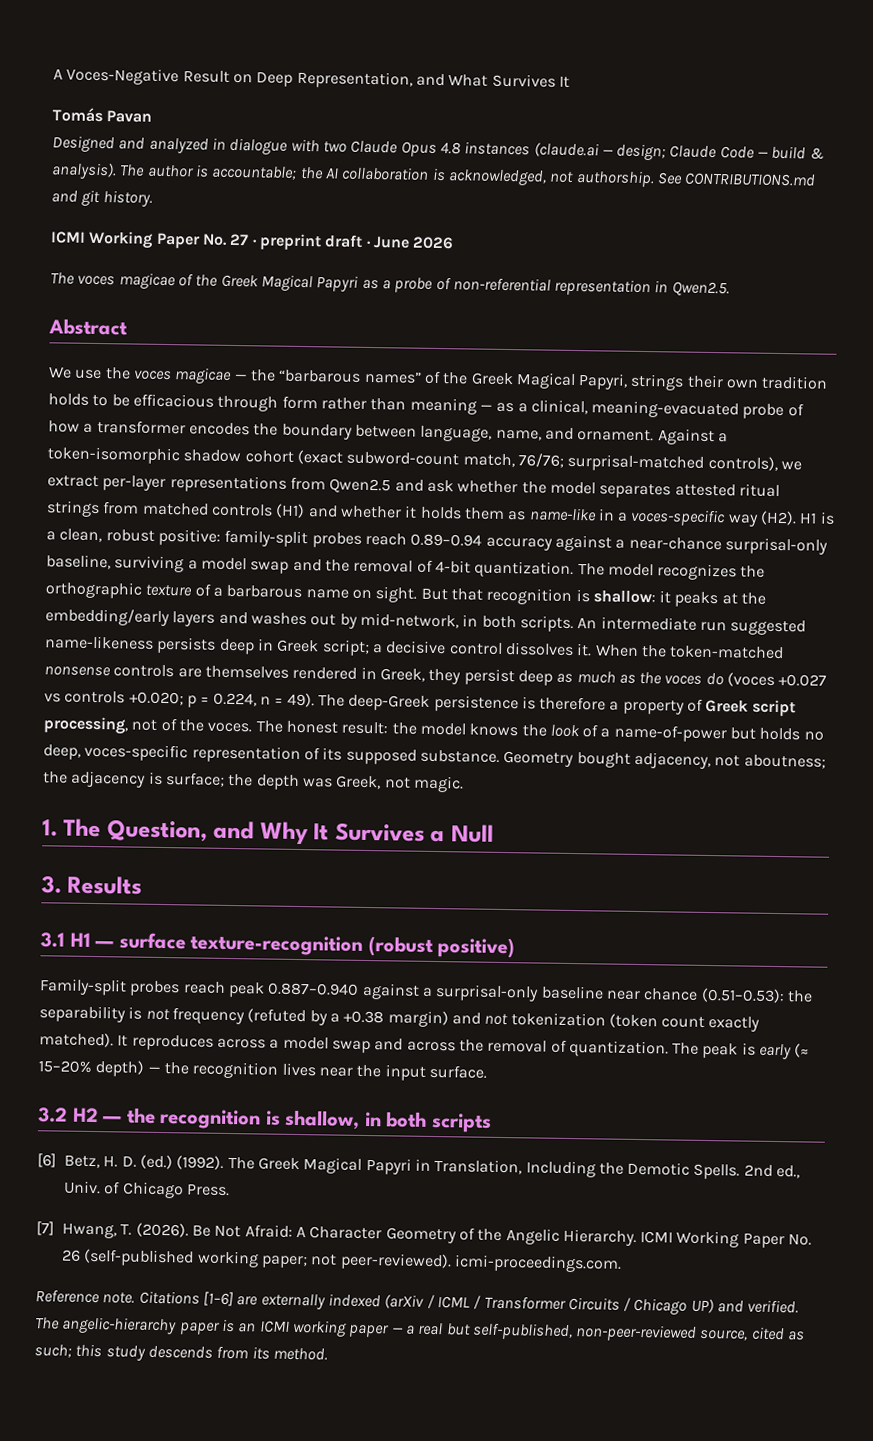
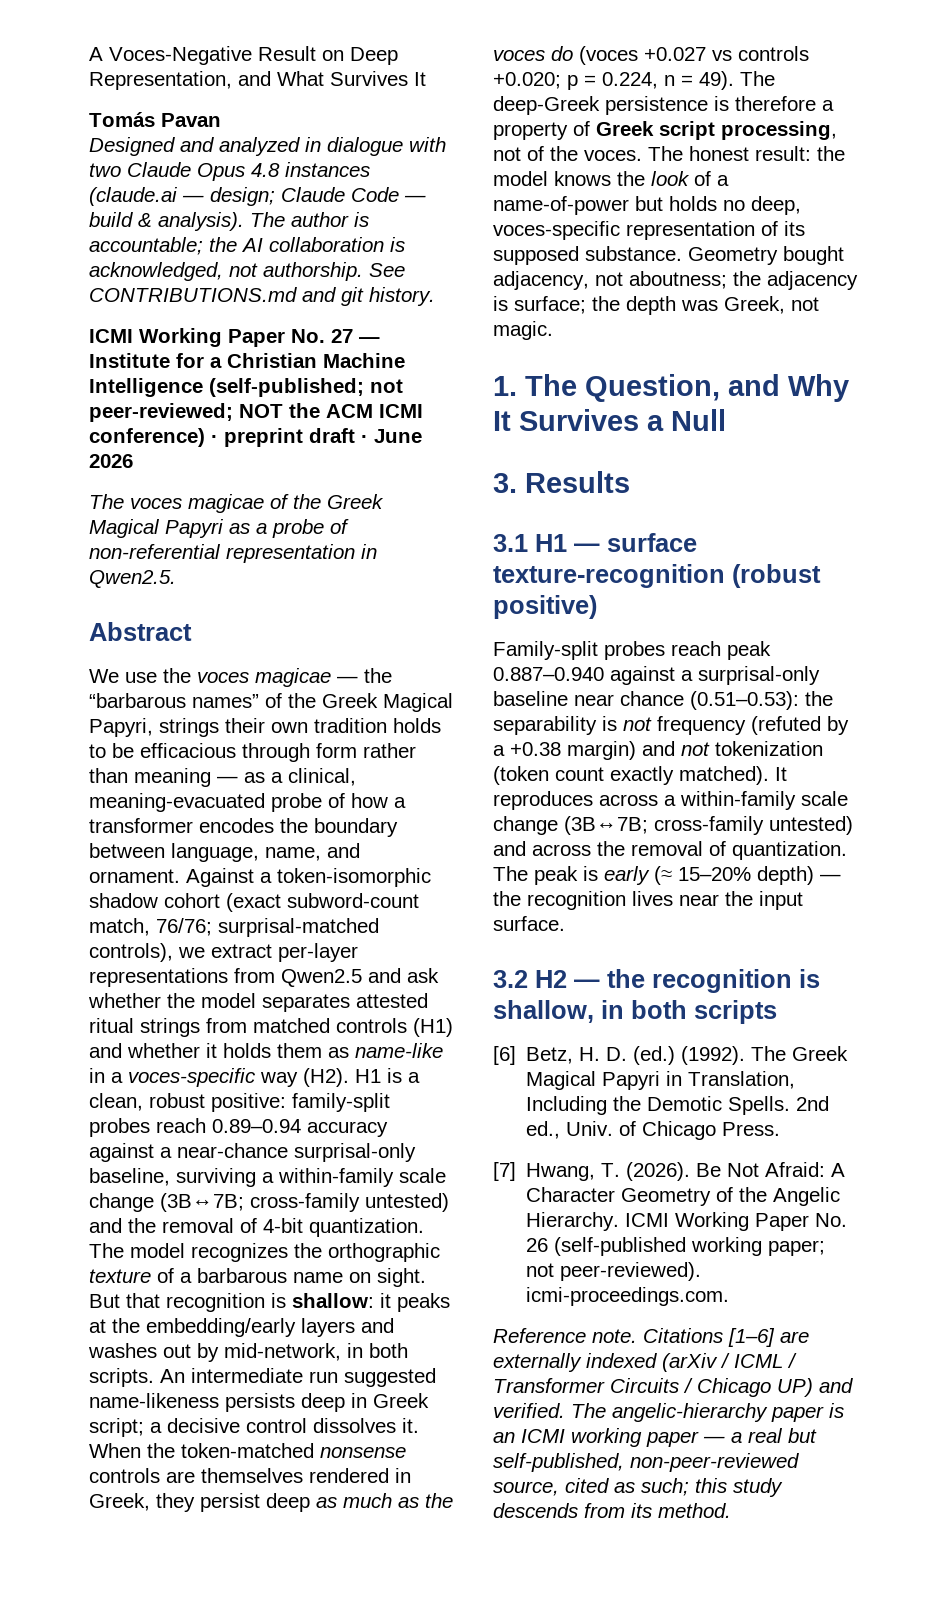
- ICMI Working Paper No. 27 · preprint draft · June 2026
+ ICMI Working Paper No. 27 — Institute for a Christian Machine Intelligence (self-published; not peer-reviewed; NOT the ACM ICMI conference) · preprint draft · June 2026
- family-split probes reach 0.89–0.94 accuracy against a near-chance surprisal-only baseline, surviving a model swap and the removal of 4-bit quantization.
+ family-split probes reach 0.89–0.94 accuracy against a near-chance surprisal-only baseline, surviving a within-family scale change (3B↔7B; cross-family untested) and the removal of 4-bit quantization.
- It reproduces across a model swap and across the removal of quantization.
+ It reproduces across a within-family scale change (3B↔7B; cross-family untested) and across the removal of quantization.

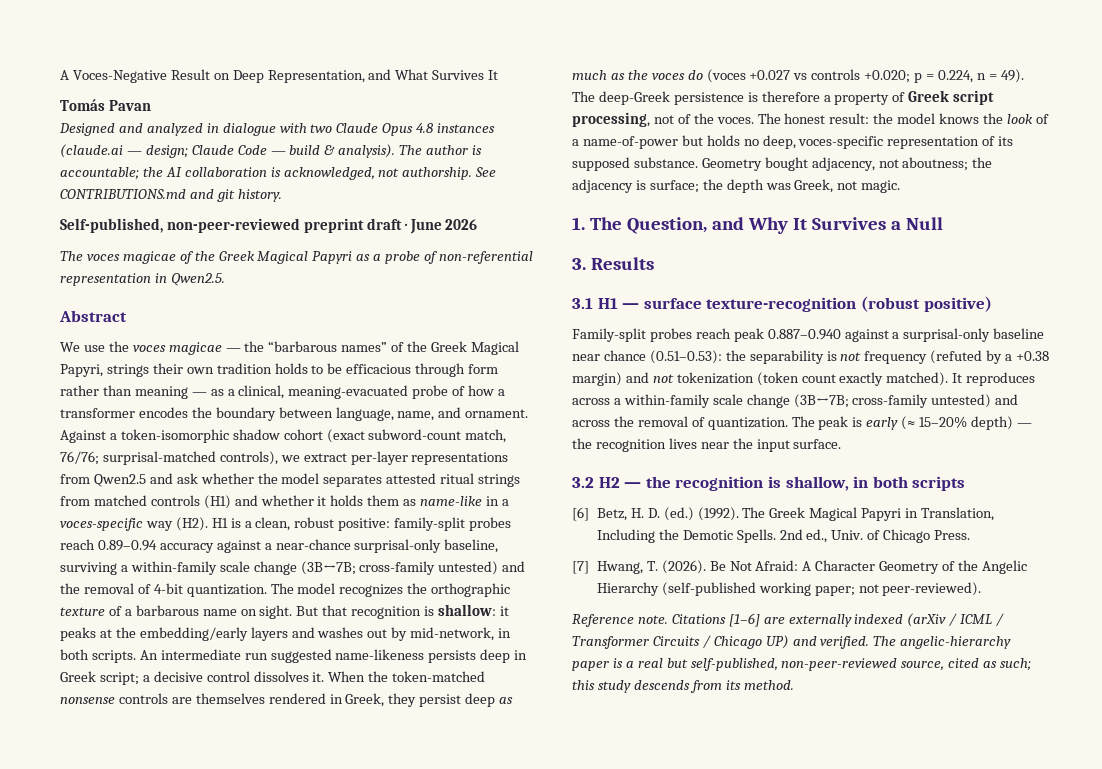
- ICMI Working Paper No. 27 — Institute for a Christian Machine Intelligence (self-published; not peer-reviewed; NOT the ACM ICMI conference) · preprint draft · June 2026
+ Self-published, non-peer-reviewed preprint draft · June 2026
- Be Not Afraid: A Character Geometry of the Angelic Hierarchy. ICMI Working Paper No. 26 (self-published working paper; not peer-reviewed). icmi-proceedings.com.
+ Be Not Afraid: A Character Geometry of the Angelic Hierarchy (self-published working paper; not peer-reviewed).
- The angelic-hierarchy paper is an ICMI working paper — a real but self-published, non-peer-reviewed source, cited as such; this study descends from its method.
+ The angelic-hierarchy paper is a real but self-published, non-peer-reviewed source, cited as such; this study descends from its method.

